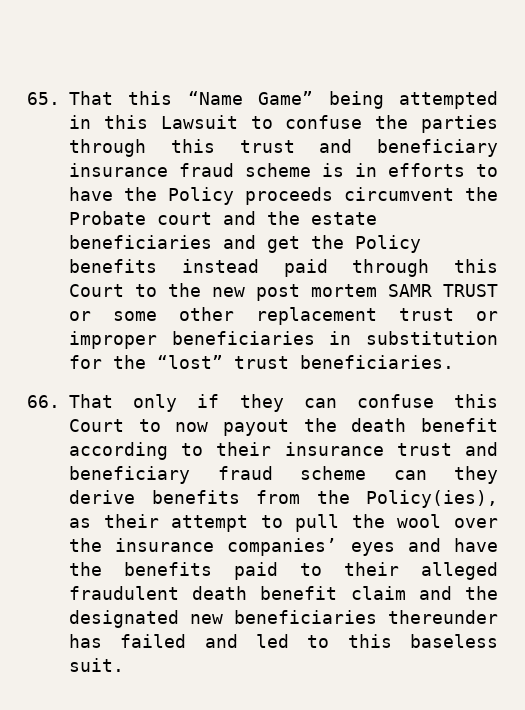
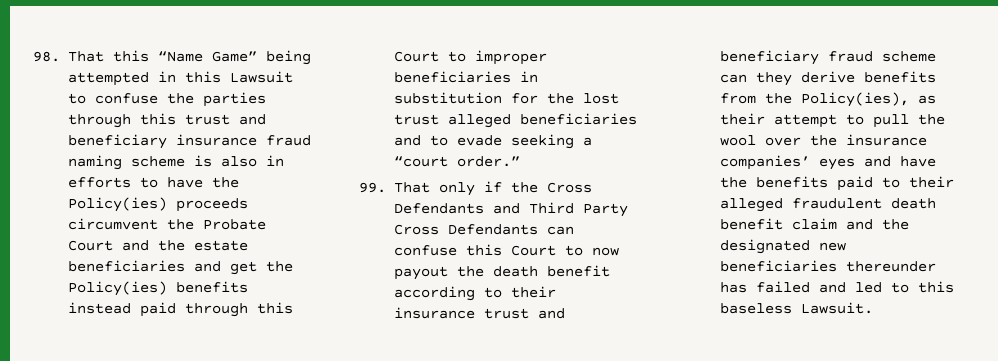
- 65. That this “Name Game” being attempted in this Lawsuit to confuse the parties through this trust and beneficiary insurance fraud scheme is in efforts to have the Policy proceeds circumvent the Probate court and the estate beneficiaries and get the Policy benefits instead paid through this Court to the new post mortem SAMR TRUST or some other replacement trust or improper beneficiaries in substitution for the “lost” trust beneficiaries.
- 66. That only if they can confuse this Court to now payout the death benefit according to their insurance trust and beneficiary fraud scheme can they derive benefits from the Policy(ies), as their attempt to pull the wool over the insurance companies’ eyes and have the benefits paid to their alleged fraudulent death benefit claim and the designated new beneficiaries thereunder has failed and led to this baseless suit.
+ 98. That this “Name Game” being attempted in this Lawsuit to confuse the parties through this trust and beneficiary insurance fraud naming scheme is also in efforts to have the Policy(ies) proceeds circumvent the Probate Court and the estate beneficiaries and get the Policy(ies) benefits instead paid through this Court to improper beneficiaries in substitution for the lost trust alleged beneficiaries and to evade seeking a “court order.”
+ 99. That only if the Cross Defendants and Third Party Cross Defendants can confuse this Court to now payout the death benefit according to their insurance trust and beneficiary fraud scheme can they derive benefits from the Policy(ies), as their attempt to pull the wool over the insurance companies’ eyes and have the benefits paid to their alleged fraudulent death benefit claim and the designated new beneficiaries thereunder has failed and led to this baseless Lawsuit.

